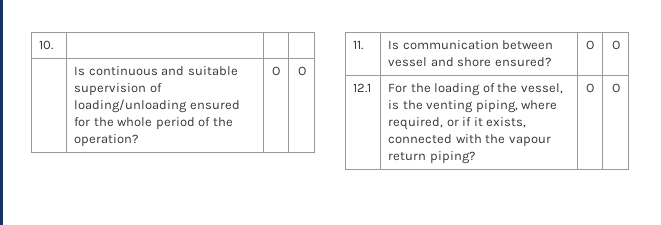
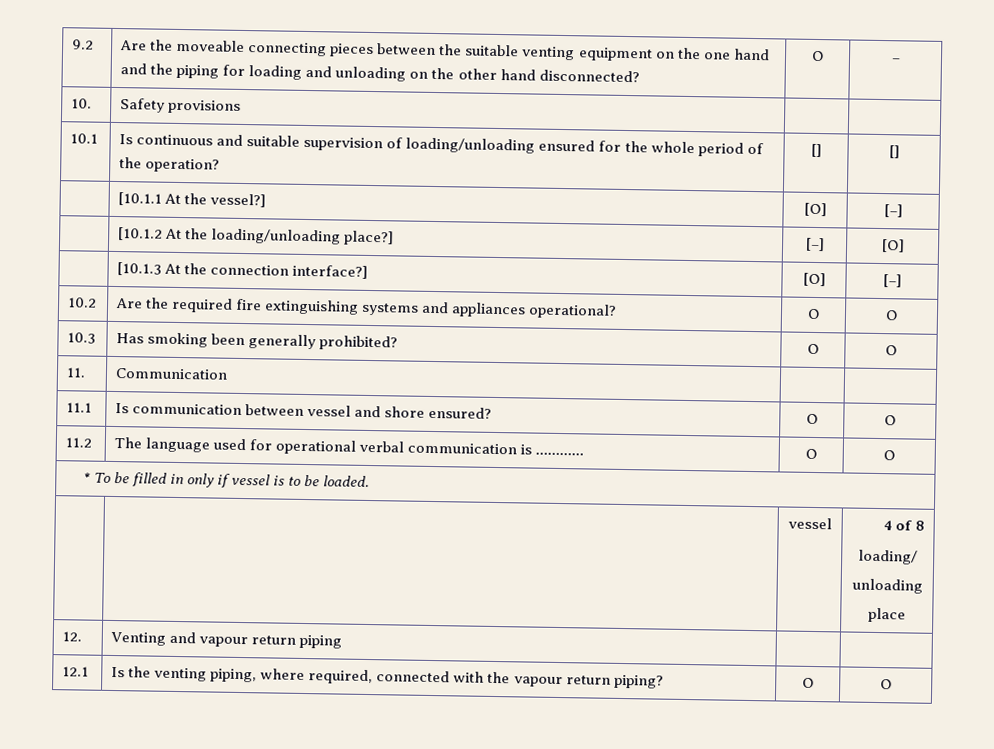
- 10. | | |
- | Is continuous and suitable supervision of loading/unloading ensured for the whole period of the operation? | O | O
+ 9.2 | Are the moveable connecting pieces between the suitable venting equipment on the one hand and the piping for loading and unloading on the other hand disconnected? | O | –
+ 10. | Safety provisions | |
+ 10.1 | Is continuous and suitable supervision of loading/unloading ensured for the whole period of the operation? | [] | []
+ | [10.1.1 At the vessel?] | [O] | [–]
+ | [10.1.2 At the loading/unloading place?] | [–] | [O]
+ | [10.1.3 At the connection interface?] | [O] | [–]
+ 10.2 | Are the required fire extinguishing systems and appliances operational? | O | O
+ 10.3 | Has smoking been generally prohibited? | O | O
- 11. | Is communication between vessel and shore ensured? | O | O
+ 11. | Communication | |
+ 11.1 | Is communication between vessel and shore ensured? | O | O
- 12.1 | For the loading of the vessel, is the venting piping, where required, or if it exists, connected with the vapour return piping? | O | O
+ 11.2 | The language used for operational verbal communication is ………… | O | O
+ * To be filled in only if vessel is to be loaded.
+ | | vessel | 4 of 8
+ loading/
+ unloading
+ place
+ 12. | Venting and vapour return piping | |
+ 12.1 | Is the venting piping, where required, connected with the vapour return piping? | O | O

